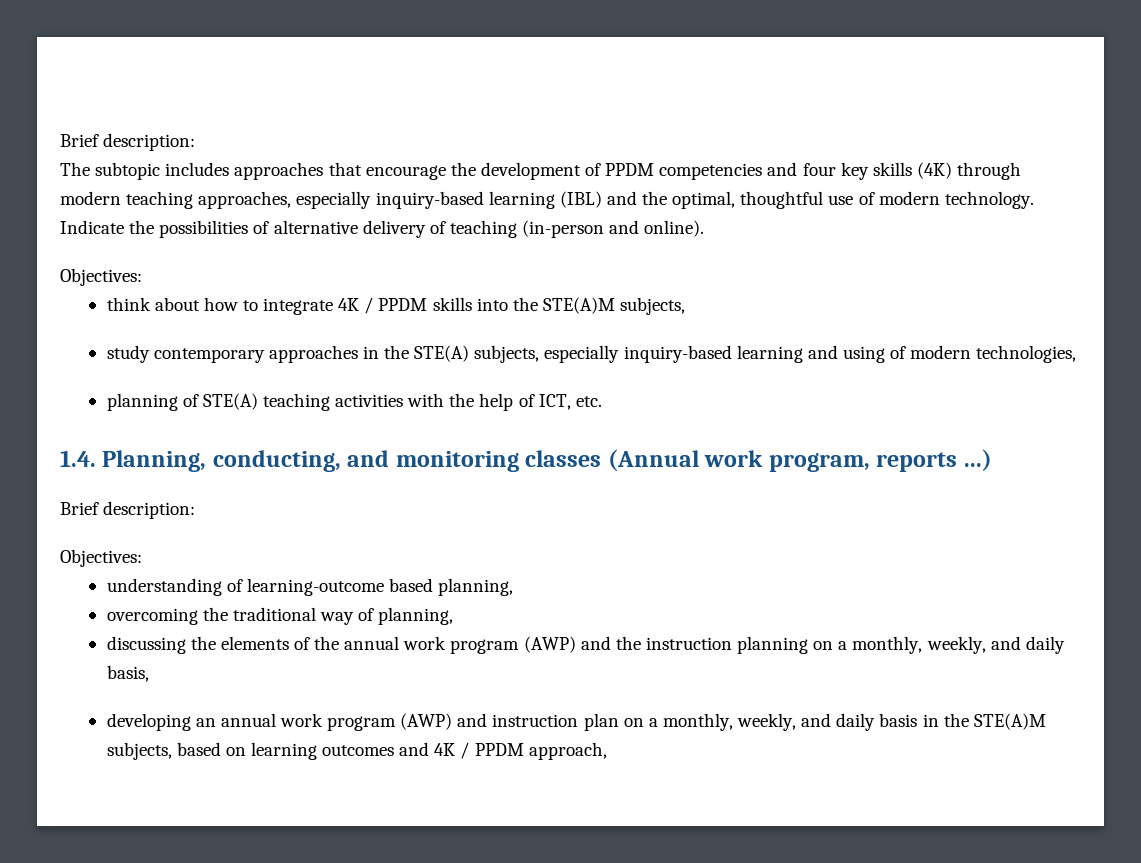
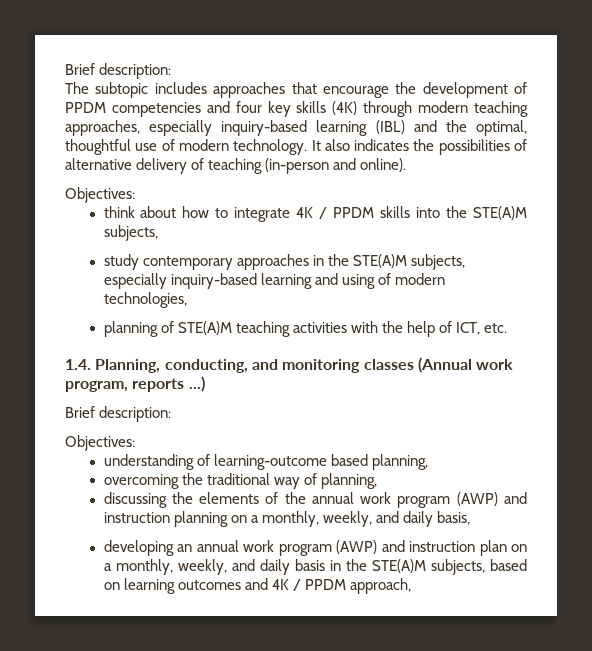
- Indicate the possibilities of alternative delivery of teaching (in-person and online).
+ It also indicates the possibilities of alternative delivery of teaching (in-person and online).
- study contemporary approaches in the STE(A) subjects, especially inquiry-based learning and using of modern technologies,
+ study contemporary approaches in the STE(A)M subjects, especially inquiry-based learning and using of modern technologies,
- planning of STE(A) teaching activities with the help of ICT, etc.
+ planning of STE(A)M teaching activities with the help of ICT, etc.
- discussing the elements of the annual work program (AWP) and the instruction planning on a monthly, weekly, and daily basis,
+ discussing the elements of the annual work program (AWP) and instruction planning on a monthly, weekly, and daily basis,

